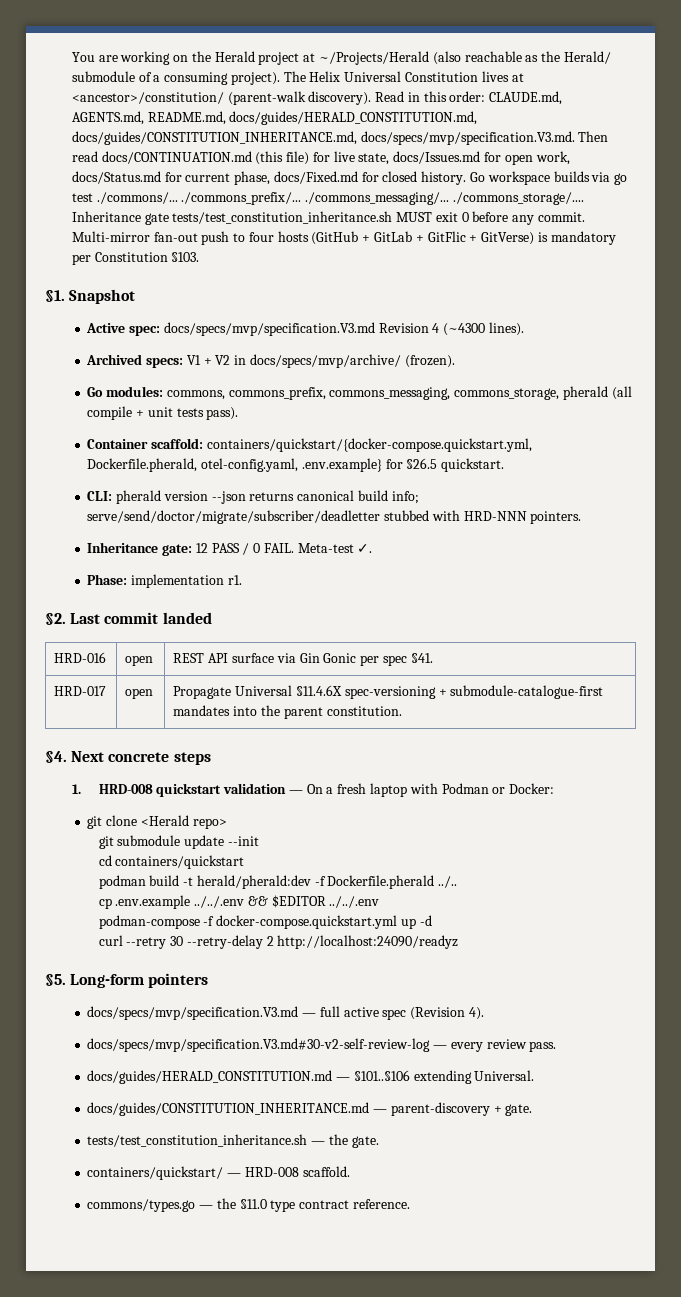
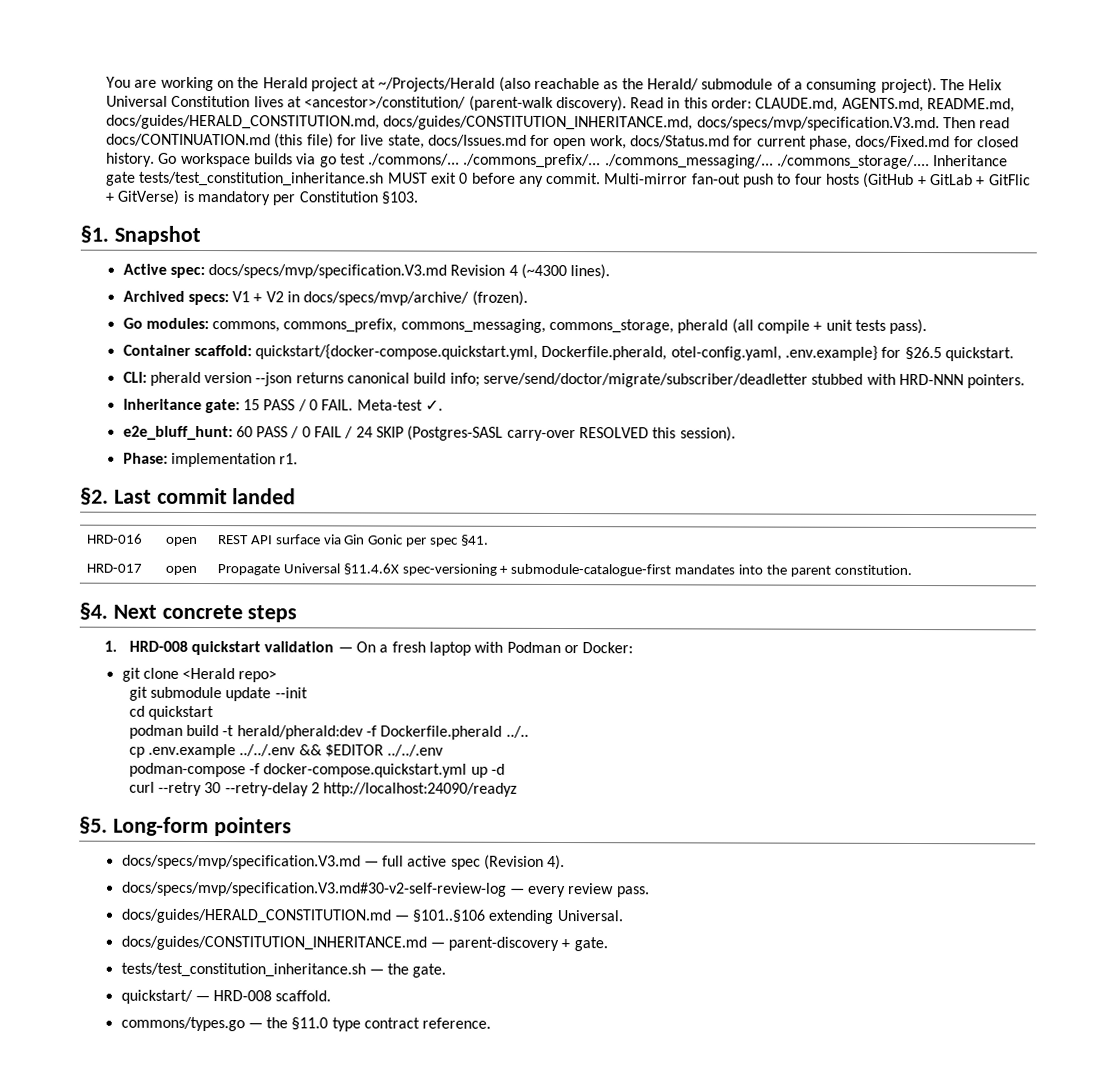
- Container scaffold: containers/quickstart/{docker-compose.quickstart.yml, Dockerfile.pherald, otel-config.yaml, .env.example} for §26.5 quickstart.
+ Container scaffold: quickstart/{docker-compose.quickstart.yml, Dockerfile.pherald, otel-config.yaml, .env.example} for §26.5 quickstart.
- Inheritance gate: 12 PASS / 0 FAIL.
+ Inheritance gate: 15 PASS / 0 FAIL.
+ e2e_bluff_hunt: 60 PASS / 0 FAIL / 24 SKIP (Postgres-SASL carry-over RESOLVED this session).
- cd containers/quickstart
+ cd quickstart
- containers/quickstart/ — HRD-008 scaffold.
+ quickstart/ — HRD-008 scaffold.

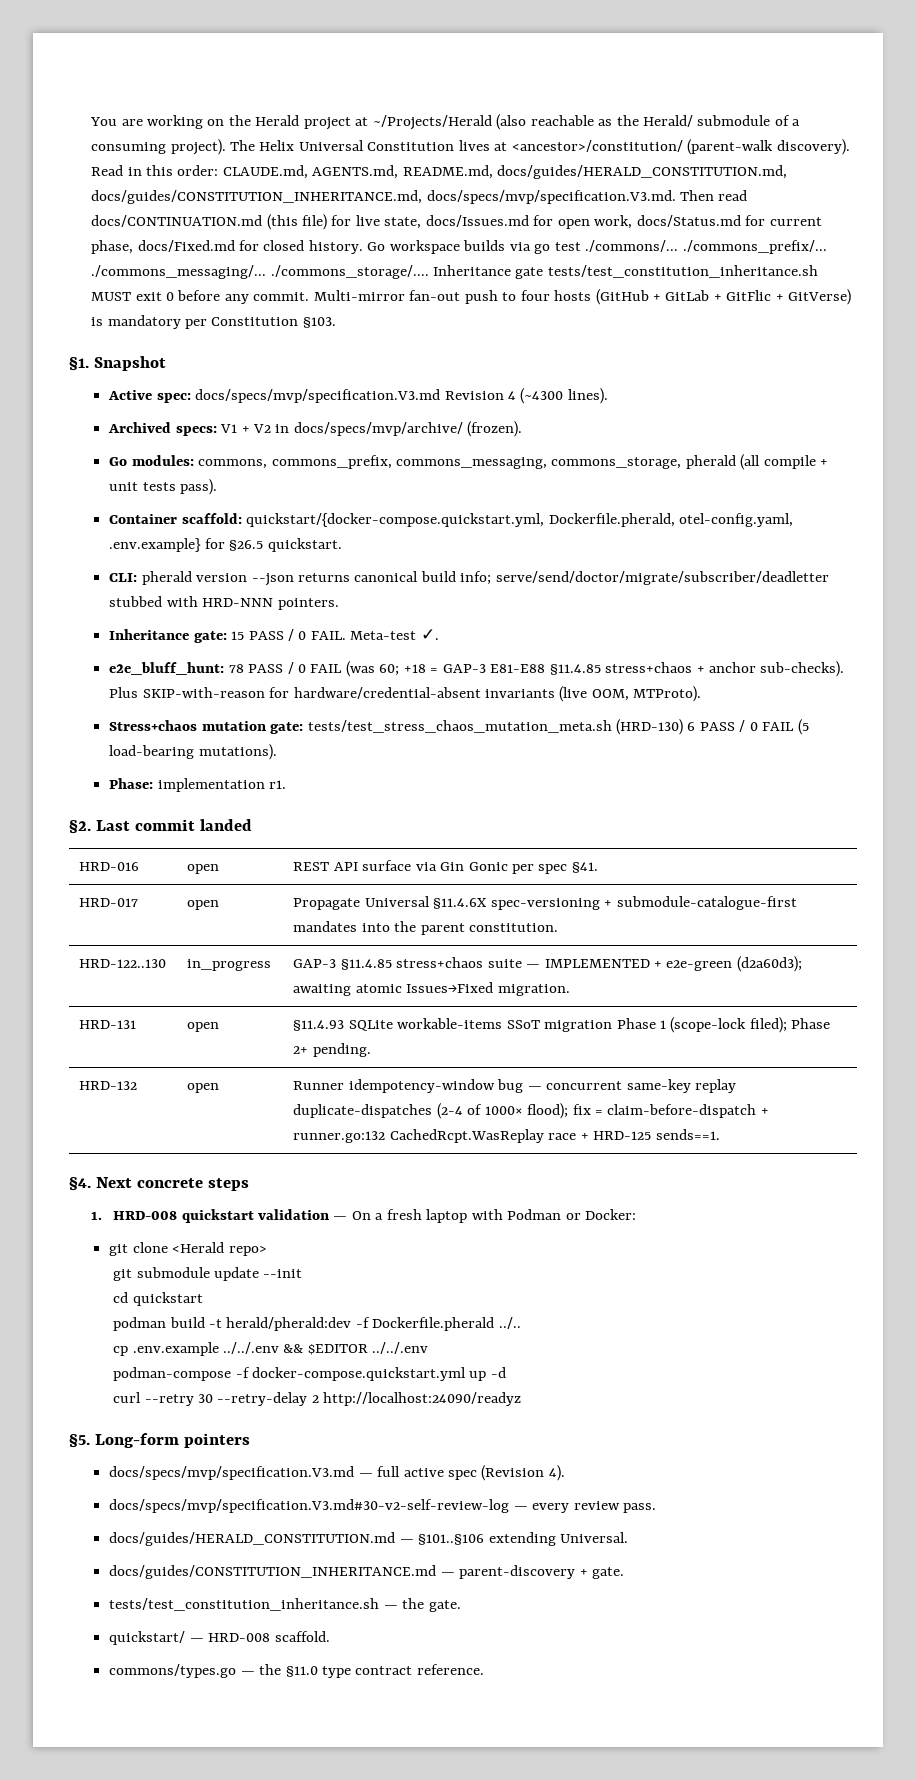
- e2e_bluff_hunt: 60 PASS / 0 FAIL / 24 SKIP (Postgres-SASL carry-over RESOLVED this session).
+ e2e_bluff_hunt: 78 PASS / 0 FAIL (was 60; +18 = GAP-3 E81-E88 §11.4.85 stress+chaos + anchor sub-checks). Plus SKIP-with-reason for hardware/credential-absent invariants (live OOM, MTProto).
+ Stress+chaos mutation gate: tests/test_stress_chaos_mutation_meta.sh (HRD-130) 6 PASS / 0 FAIL (5 load-bearing mutations).
+ HRD-122..130 | in_progress | GAP-3 §11.4.85 stress+chaos suite — IMPLEMENTED + e2e-green (d2a60d3); awaiting atomic Issues→Fixed migration.
+ HRD-131 | open | §11.4.93 SQLite workable-items SSoT migration Phase 1 (scope-lock filed); Phase 2+ pending.
+ HRD-132 | open | Runner idempotency-window bug — concurrent same-key replay duplicate-dispatches (2-4 of 1000× flood); fix = claim-before-dispatch + runner.go:132 CachedRcpt.WasReplay race + HRD-125 sends==1.

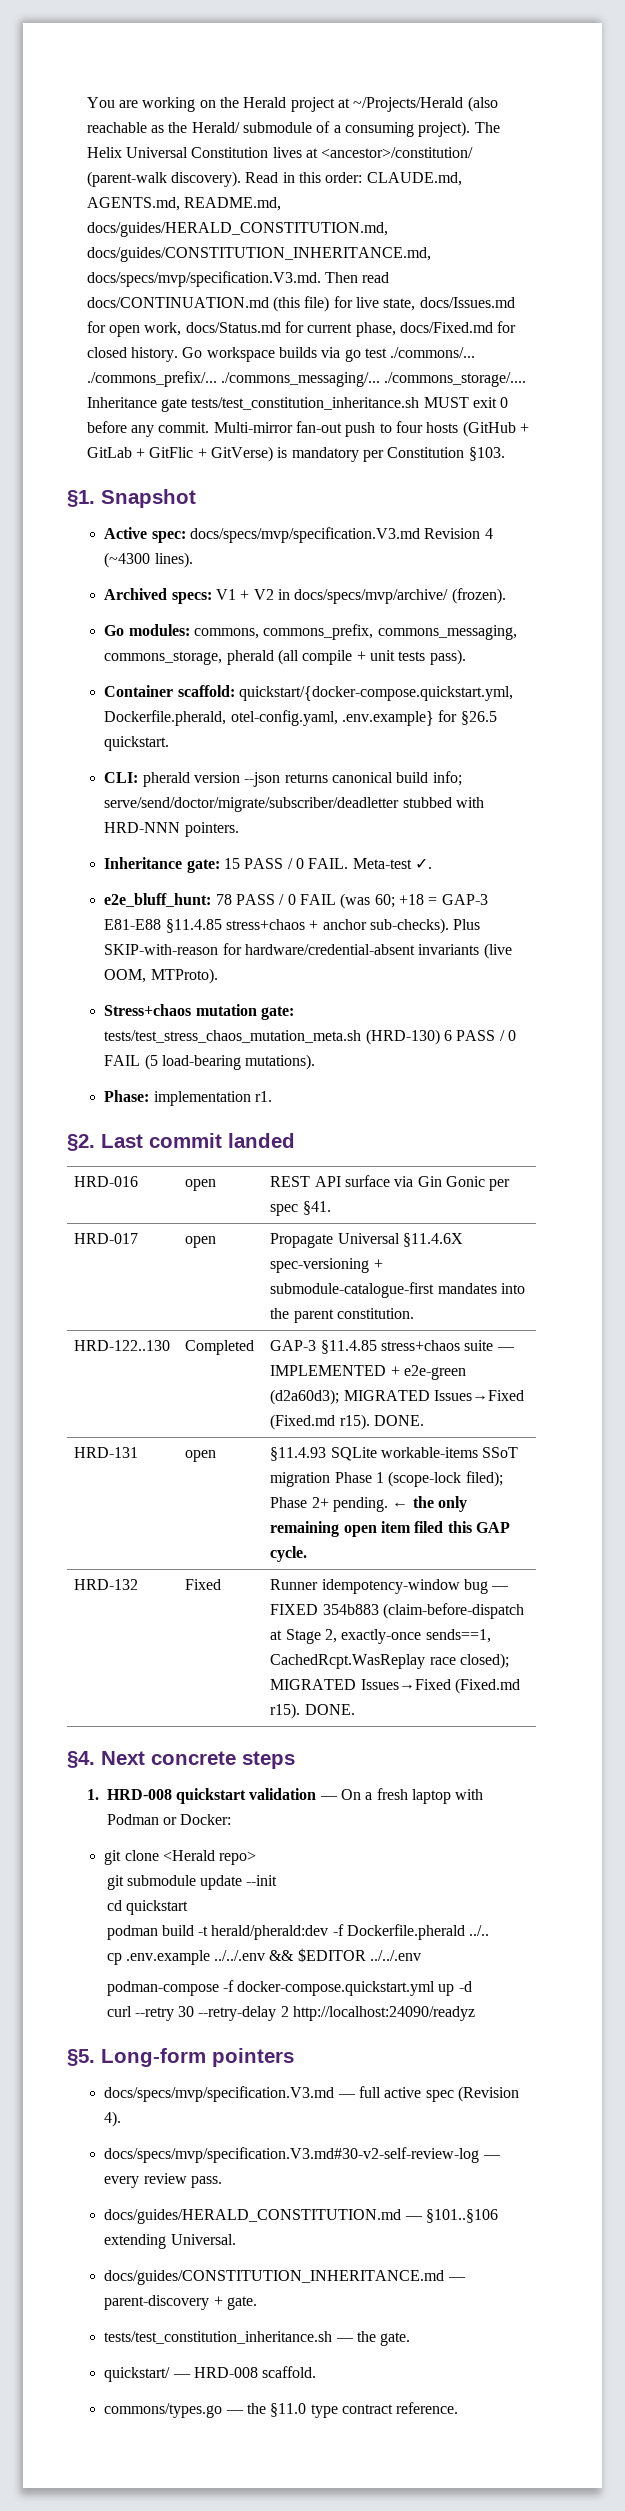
- HRD-122..130 | in_progress | GAP-3 §11.4.85 stress+chaos suite — IMPLEMENTED + e2e-green (d2a60d3); awaiting atomic Issues→Fixed migration.
+ HRD-122..130 | Completed | GAP-3 §11.4.85 stress+chaos suite — IMPLEMENTED + e2e-green (d2a60d3); MIGRATED Issues→Fixed (Fixed.md r15). DONE.
- HRD-131 | open | §11.4.93 SQLite workable-items SSoT migration Phase 1 (scope-lock filed); Phase 2+ pending.
+ HRD-131 | open | §11.4.93 SQLite workable-items SSoT migration Phase 1 (scope-lock filed); Phase 2+ pending. ← the only remaining open item filed this GAP cycle.
- HRD-132 | open | Runner idempotency-window bug — concurrent same-key replay duplicate-dispatches (2-4 of 1000× flood); fix = claim-before-dispatch + runner.go:132 CachedRcpt.WasReplay race + HRD-125 sends==1.
+ HRD-132 | Fixed | Runner idempotency-window bug — FIXED 354b883 (claim-before-dispatch at Stage 2, exactly-once sends==1, CachedRcpt.WasReplay race closed); MIGRATED Issues→Fixed (Fixed.md r15). DONE.

